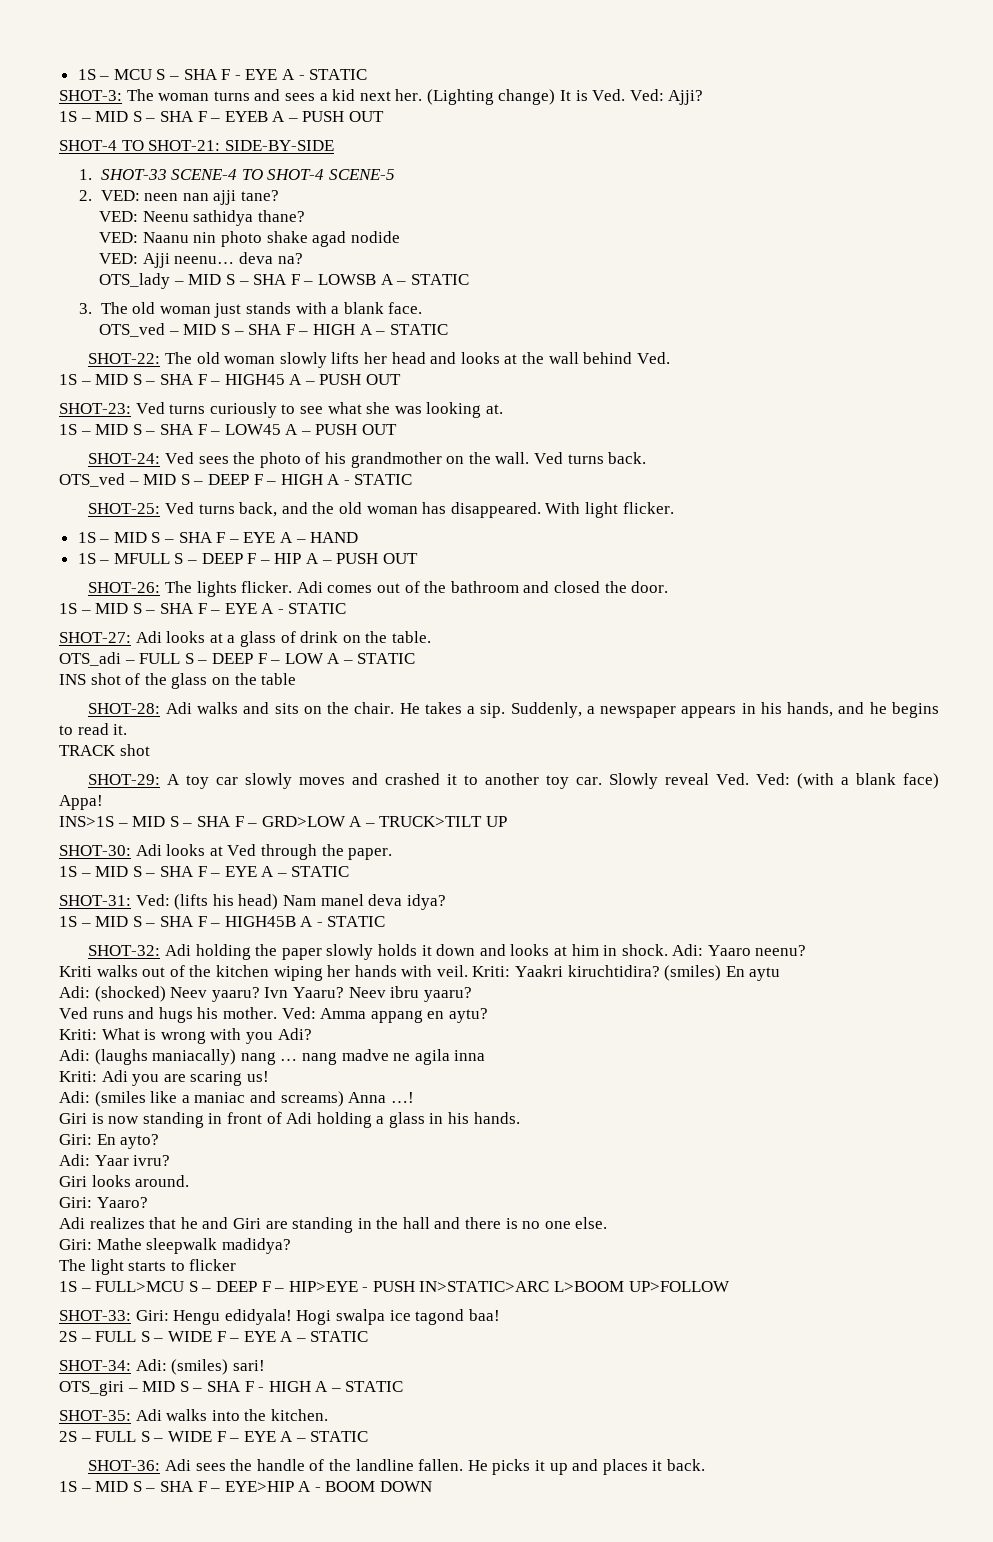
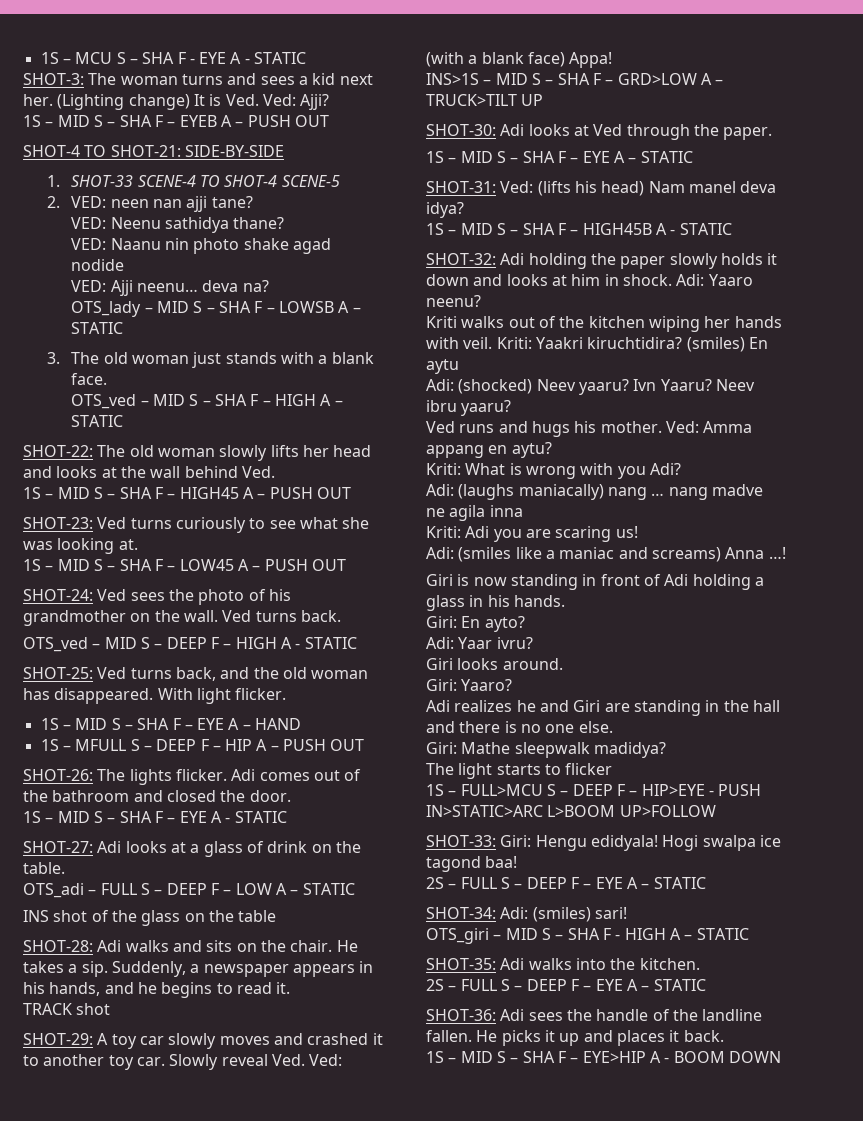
- Adi realizes that he and Giri are standing in the hall and there is no one else.
+ Adi realizes he and Giri are standing in the hall and there is no one else.
  Hogi swalpa ice tagond baa!
- 2S – FULL S – WIDE F – EYE A – STATIC
+ 2S – FULL S – DEEP F – EYE A – STATIC
  SHOT-35: Adi walks into the kitchen.
- 2S – FULL S – WIDE F – EYE A – STATIC
+ 2S – FULL S – DEEP F – EYE A – STATIC

